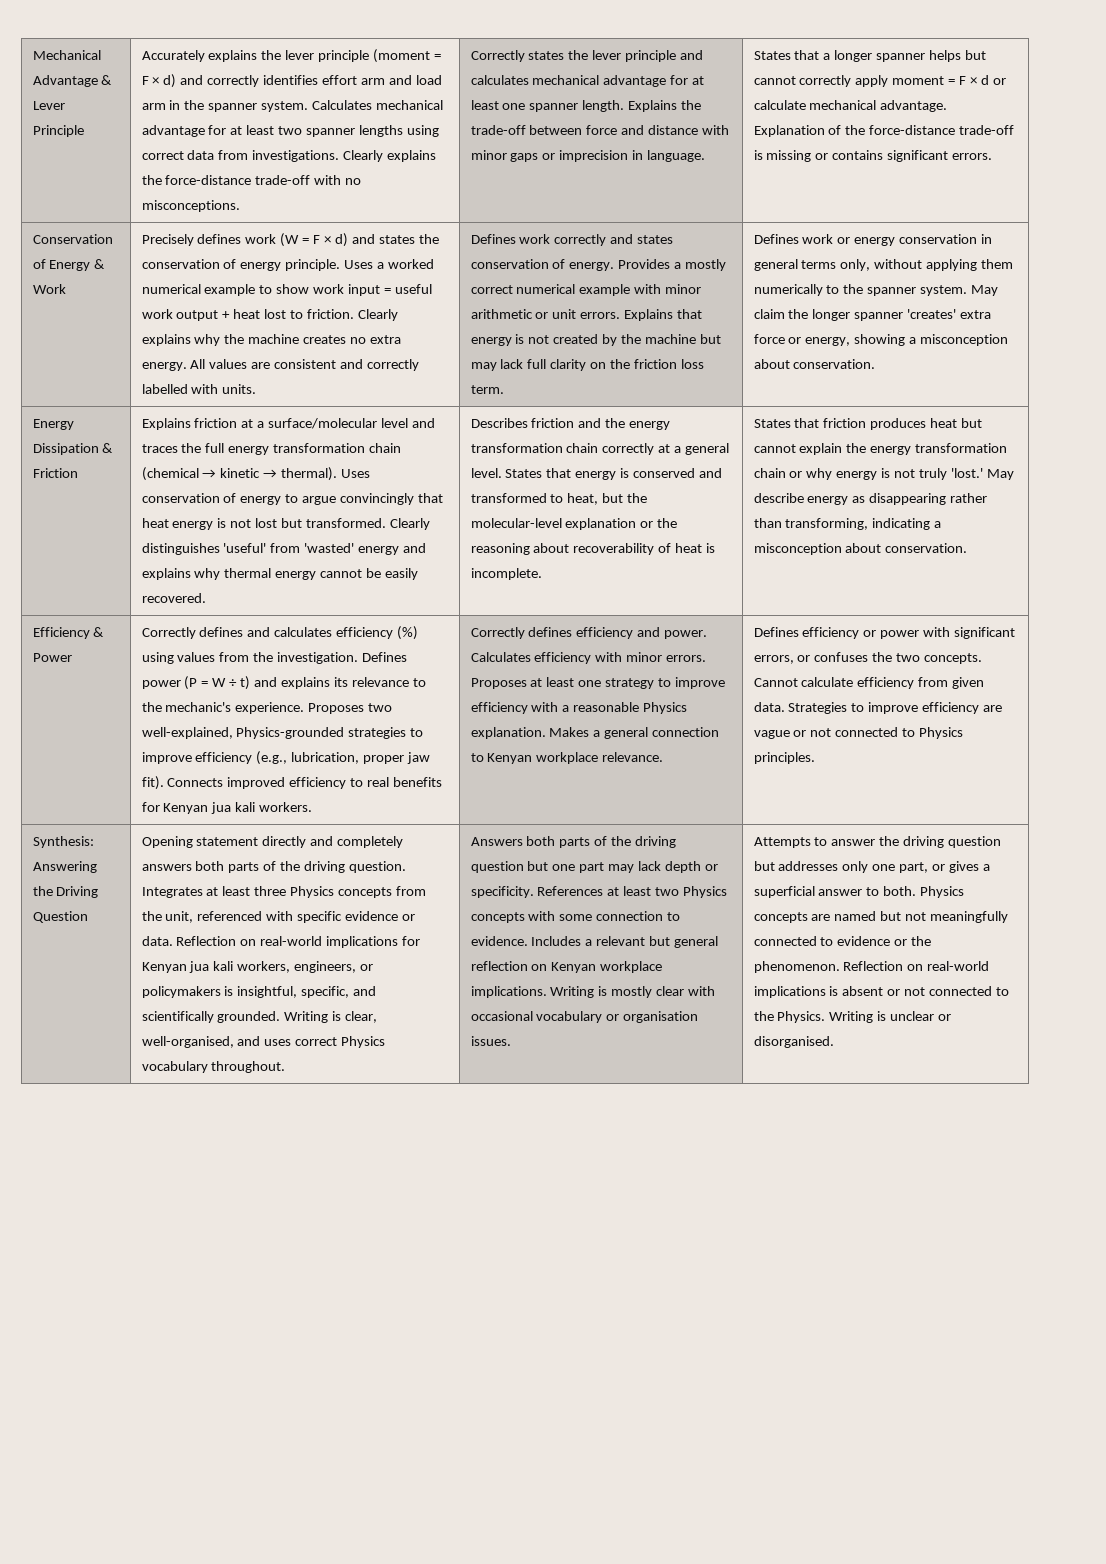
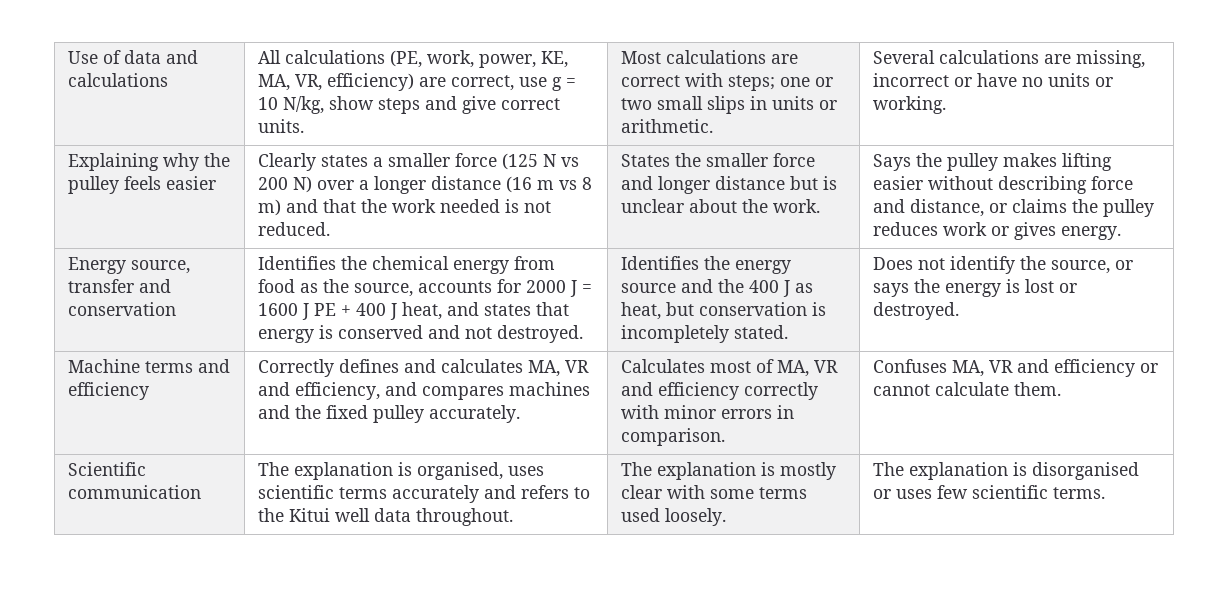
- Mechanical Advantage & Lever Principle | Accurately explains the lever principle (moment = F × d) and correctly identifies effort arm and load arm in the spanner system. Calculates mechanical advantage for at least two spanner lengths using correct data from investigations. Clearly explains the force-distance trade-off with no misconceptions. | Correctly states the lever principle and calculates mechanical advantage for at least one spanner length. Explains the trade-off between force and distance with minor gaps or imprecision in language. | States that a longer spanner helps but cannot correctly apply moment = F × d or calculate mechanical advantage. Explanation of the force-distance trade-off is missing or contains significant errors.
- Conservation of Energy & Work | Precisely defines work (W = F × d) and states the conservation of energy principle. Uses a worked numerical example to show work input = useful work output + heat lost to friction. Clearly explains why the machine creates no extra energy. All values are consistent and correctly labelled with units. | Defines work correctly and states conservation of energy. Provides a mostly correct numerical example with minor arithmetic or unit errors. Explains that energy is not created by the machine but may lack full clarity on the friction loss term. | Defines work or energy conservation in general terms only, without applying them numerically to the spanner system. May claim the longer spanner 'creates' extra force or energy, showing a misconception about conservation.
- Energy Dissipation & Friction | Explains friction at a surface/molecular level and traces the full energy transformation chain (chemical → kinetic → thermal). Uses conservation of energy to argue convincingly that heat energy is not lost but transformed. Clearly distinguishes 'useful' from 'wasted' energy and explains why thermal energy cannot be easily recovered. | Describes friction and the energy transformation chain correctly at a general level. States that energy is conserved and transformed to heat, but the molecular-level explanation or the reasoning about recoverability of heat is incomplete. | States that friction produces heat but cannot explain the energy transformation chain or why energy is not truly 'lost.' May describe energy as disappearing rather than transforming, indicating a misconception about conservation.
- Efficiency & Power | Correctly defines and calculates efficiency (%) using values from the investigation. Defines power (P = W ÷ t) and explains its relevance to the mechanic's experience. Proposes two well-explained, Physics-grounded strategies to improve efficiency (e.g., lubrication, proper jaw fit). Connects improved efficiency to real benefits for Kenyan jua kali workers. | Correctly defines efficiency and power. Calculates efficiency with minor errors. Proposes at least one strategy to improve efficiency with a reasonable Physics explanation. Makes a general connection to Kenyan workplace relevance. | Defines efficiency or power with significant errors, or confuses the two concepts. Cannot calculate efficiency from given data. Strategies to improve efficiency are vague or not connected to Physics principles.
- Synthesis: Answering the Driving Question | Opening statement directly and completely answers both parts of the driving question. Integrates at least three Physics concepts from the unit, referenced with specific evidence or data. Reflection on real-world implications for Kenyan jua kali workers, engineers, or policymakers is insightful, specific, and scientifically grounded. Writing is clear, well-organised, and uses correct Physics vocabulary throughout. | Answers both parts of the driving question but one part may lack depth or specificity. References at least two Physics concepts with some connection to evidence. Includes a relevant but general reflection on Kenyan workplace implications. Writing is mostly clear with occasional vocabulary or organisation issues. | Attempts to answer the driving question but addresses only one part, or gives a superficial answer to both. Physics concepts are named but not meaningfully connected to evidence or the phenomenon. Reflection on real-world implications is absent or not connected to the Physics. Writing is unclear or disorganised.
+ Use of data and calculations | All calculations (PE, work, power, KE, MA, VR, efficiency) are correct, use g = 10 N/kg, show steps and give correct units. | Most calculations are correct with steps; one or two small slips in units or arithmetic. | Several calculations are missing, incorrect or have no units or working.
+ Explaining why the pulley feels easier | Clearly states a smaller force (125 N vs 200 N) over a longer distance (16 m vs 8 m) and that the work needed is not reduced. | States the smaller force and longer distance but is unclear about the work. | Says the pulley makes lifting easier without describing force and distance, or claims the pulley reduces work or gives energy.
+ Energy source, transfer and conservation | Identifies the chemical energy from food as the source, accounts for 2000 J = 1600 J PE + 400 J heat, and states that energy is conserved and not destroyed. | Identifies the energy source and the 400 J as heat, but conservation is incompletely stated. | Does not identify the source, or says the energy is lost or destroyed.
+ Machine terms and efficiency | Correctly defines and calculates MA, VR and efficiency, and compares machines and the fixed pulley accurately. | Calculates most of MA, VR and efficiency correctly with minor errors in comparison. | Confuses MA, VR and efficiency or cannot calculate them.
+ Scientific communication | The explanation is organised, uses scientific terms accurately and refers to the Kitui well data throughout. | The explanation is mostly clear with some terms used loosely. | The explanation is disorganised or uses few scientific terms.

